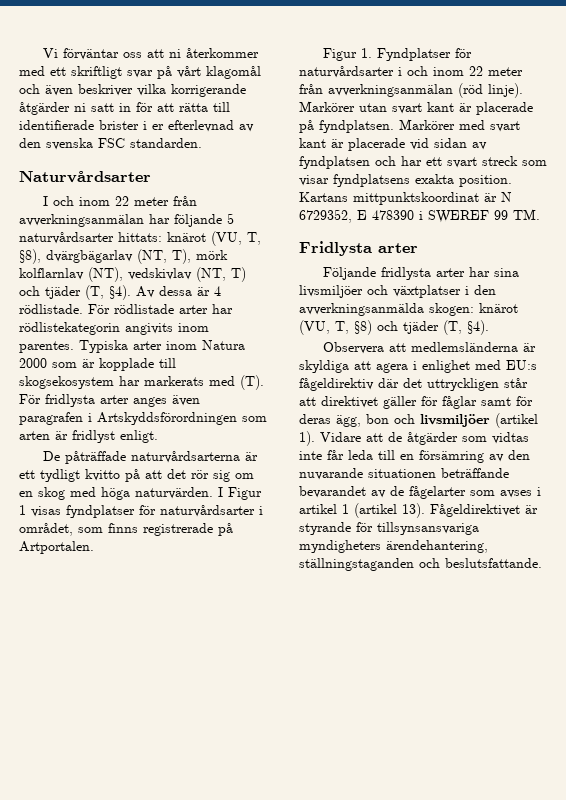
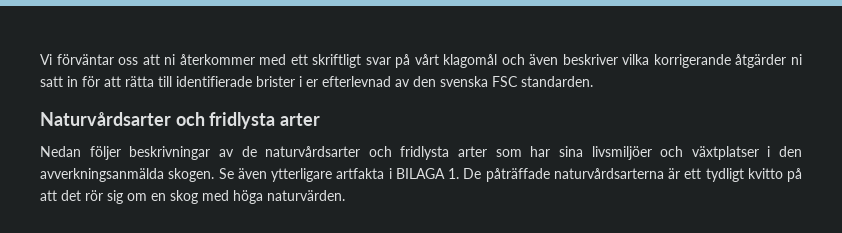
- Naturvårdsarter
- I och inom 22 meter från avverkningsanmälan har följande 5 naturvårdsarter hittats: knärot (VU, T, §8), dvärgbägarlav (NT, T), mörk kolflarnlav (NT), vedskivlav (NT, T) och tjäder (T, §4). Av dessa är 4 rödlistade. För rödlistade arter har rödlistekategorin angivits inom parentes. Typiska arter inom Natura 2000 som är kopplade till skogsekosystem har markerats med (T). För fridlysta arter anges även paragrafen i Artskyddsförordningen som arten är fridlyst enligt.
- De påträffade naturvårdsarterna är ett tydligt kvitto på att det rör sig om en skog med höga naturvärden. I Figur 1 visas fyndplatser för naturvårdsarter i området, som finns registrerade på Artportalen.
- Figur 1. Fyndplatser för naturvårdsarter i och inom 22 meter från avverkningsanmälan (röd linje). Markörer utan svart kant är placerade på fyndplatsen. Markörer med svart kant är placerade vid sidan av fyndplatsen och har ett svart streck som visar fyndplatsens exakta position. Kartans mittpunktskoordinat är N 6729352, E 478390 i SWEREF 99 TM.
- Fridlysta arter
- Följande fridlysta arter har sina livsmiljöer och växtplatser i den avverkningsanmälda skogen: knärot (VU, T, §8) och tjäder (T, §4).
- Observera att medlemsländerna är skyldiga att agera i enlighet med EU:s fågeldirektiv där det uttryckligen står att direktivet gäller för fåglar samt för deras ägg, bon och livsmiljöer (artikel 1). Vidare att de åtgärder som vidtas inte får leda till en försämring av den nuvarande situationen beträffande bevarandet av de fågelarter som avses i artikel 1 (artikel 13). Fågeldirektivet är styrande för tillsynsansvariga myndigheters ärendehantering, ställningstaganden och beslutsfattande.
+ Naturvårdsarter och fridlysta arter
+ Nedan följer beskrivningar av de naturvårdsarter och fridlysta arter som har sina livsmiljöer och växtplatser i den avverkningsanmälda skogen. Se även ytterligare artfakta i BILAGA 1. De påträffade naturvårdsarterna är ett tydligt kvitto på att det rör sig om en skog med höga naturvärden.

